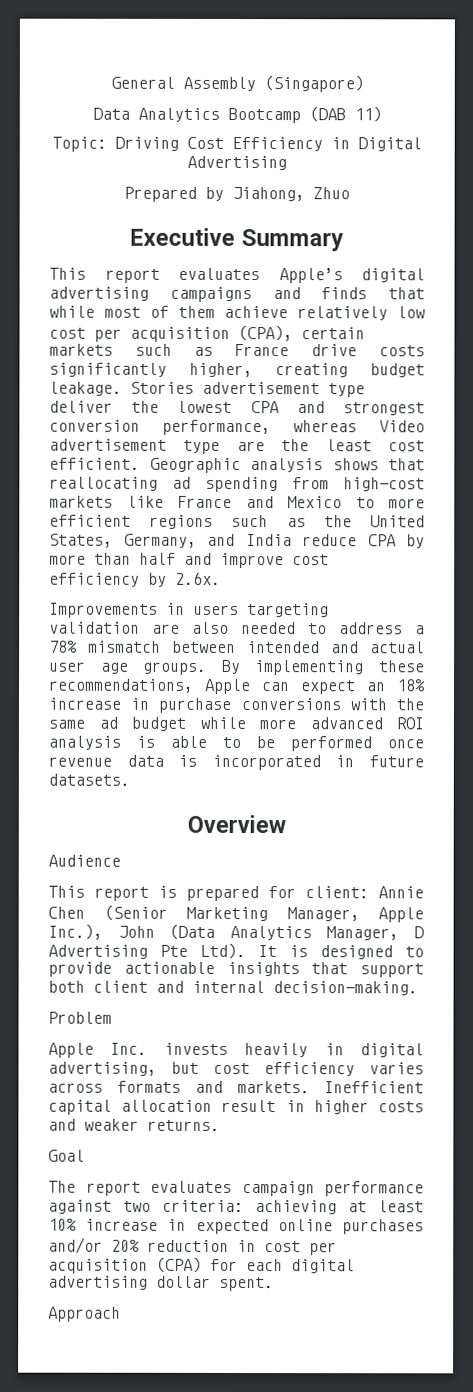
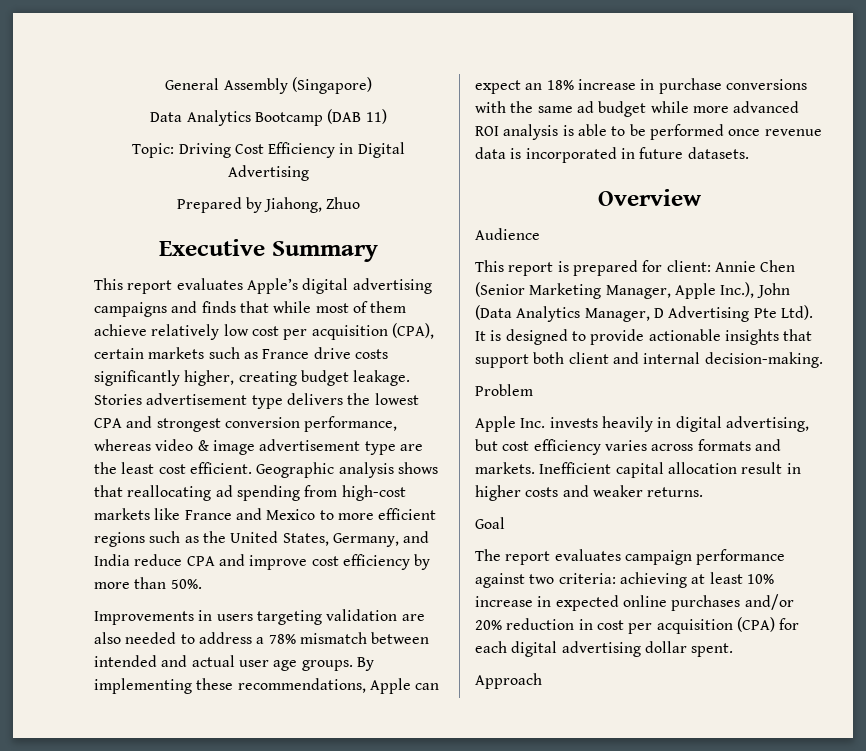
- Stories advertisement type deliver the lowest CPA and strongest conversion performance, whereas Video advertisement type are the least cost efficient.
+ Stories advertisement type delivers the lowest CPA and strongest conversion performance, whereas video & image advertisement type are the least cost efficient.
- Geographic analysis shows that reallocating ad spending from high-cost markets like France and Mexico to more efficient regions such as the United States, Germany, and India reduce CPA by more than half and improve cost efficiency by 2.6x.
+ Geographic analysis shows that reallocating ad spending from high-cost markets like France and Mexico to more efficient regions such as the United States, Germany, and India reduce CPA and improve cost efficiency by more than 50%.

